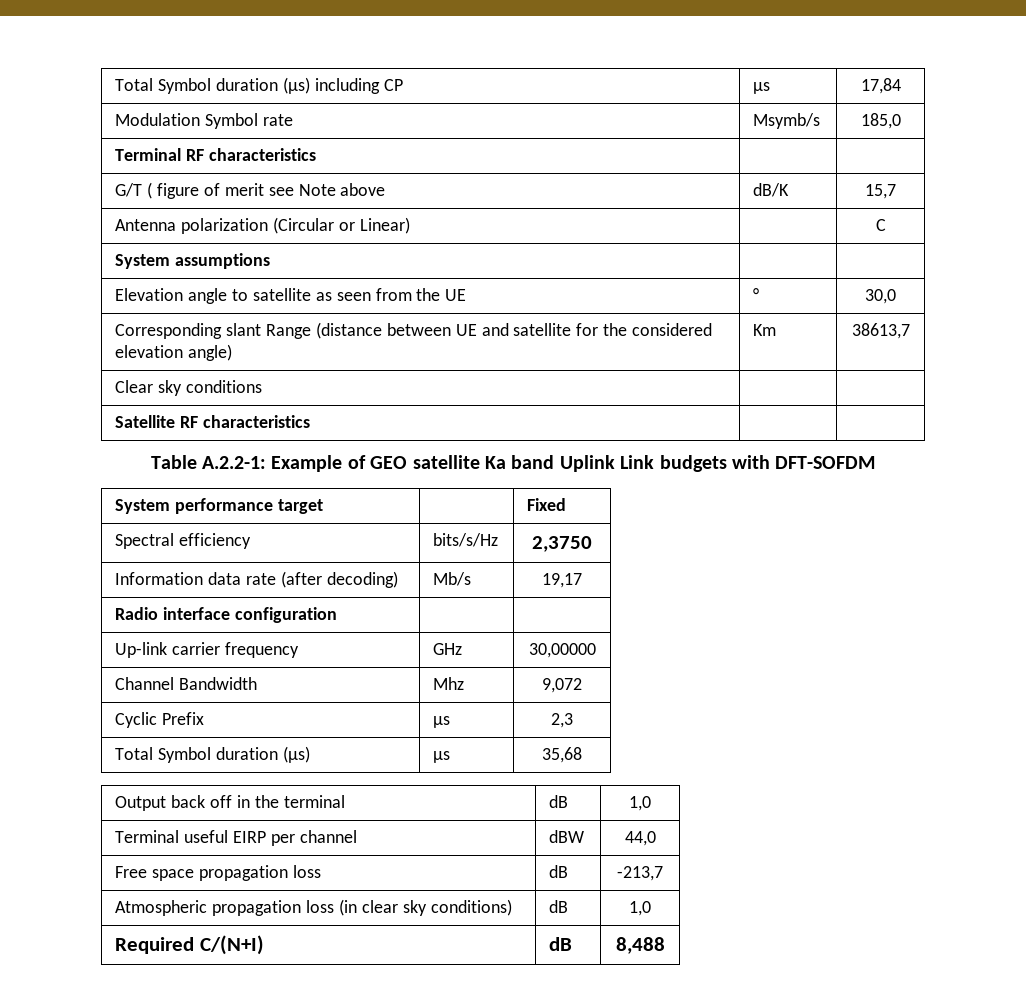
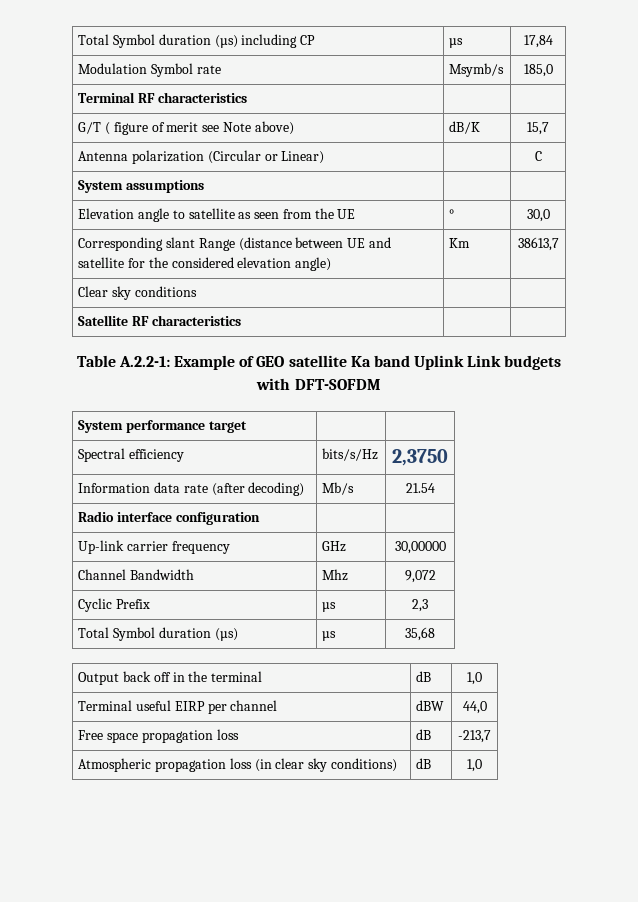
- G/T ( figure of merit see Note above | dB/K | 15,7
+ G/T ( figure of merit see Note above) | dB/K | 15,7
- System performance target | | Fixed
+ System performance target | |
- Information data rate (after decoding) | Mb/s | 19,17
+ Information data rate (after decoding) | Mb/s | 21.54
- Required C/(N+I) | dB | 8,488

